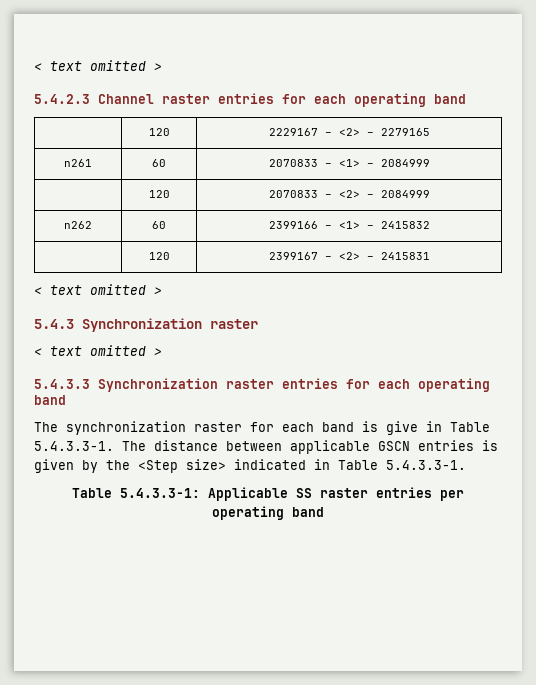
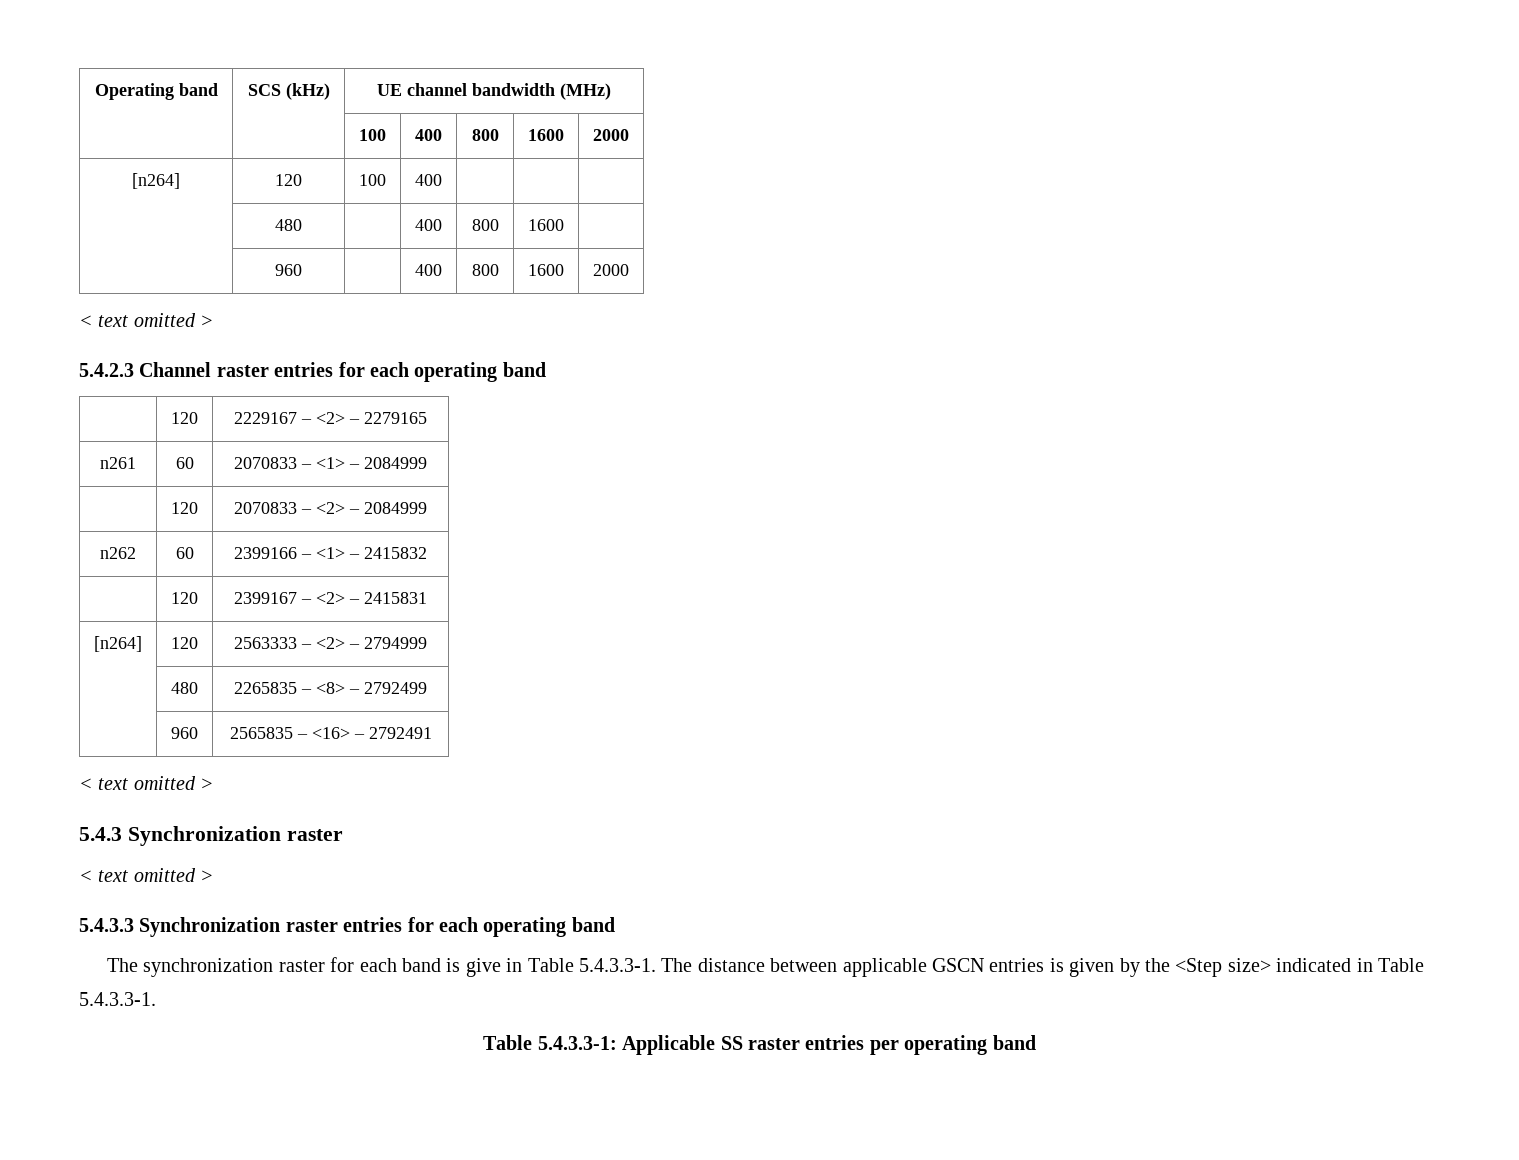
+ Operating band | SCS (kHz) | UE channel bandwidth (MHz)
+ | | 100 | 400 | 800 | 1600 | 2000
+ [n264] | 120 | 100 | 400 | | |
+ | 480 | | 400 | 800 | 1600 |
+ | 960 | | 400 | 800 | 1600 | 2000
+ [n264] | 120 | 2563333 – <2> – 2794999
+ | 480 | 2265835 – <8> – 2792499
+ | 960 | 2565835 – <16> – 2792491

